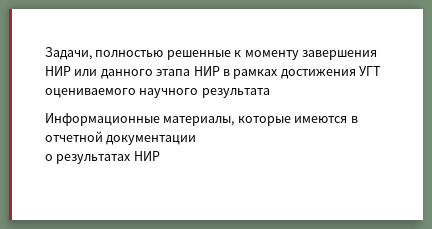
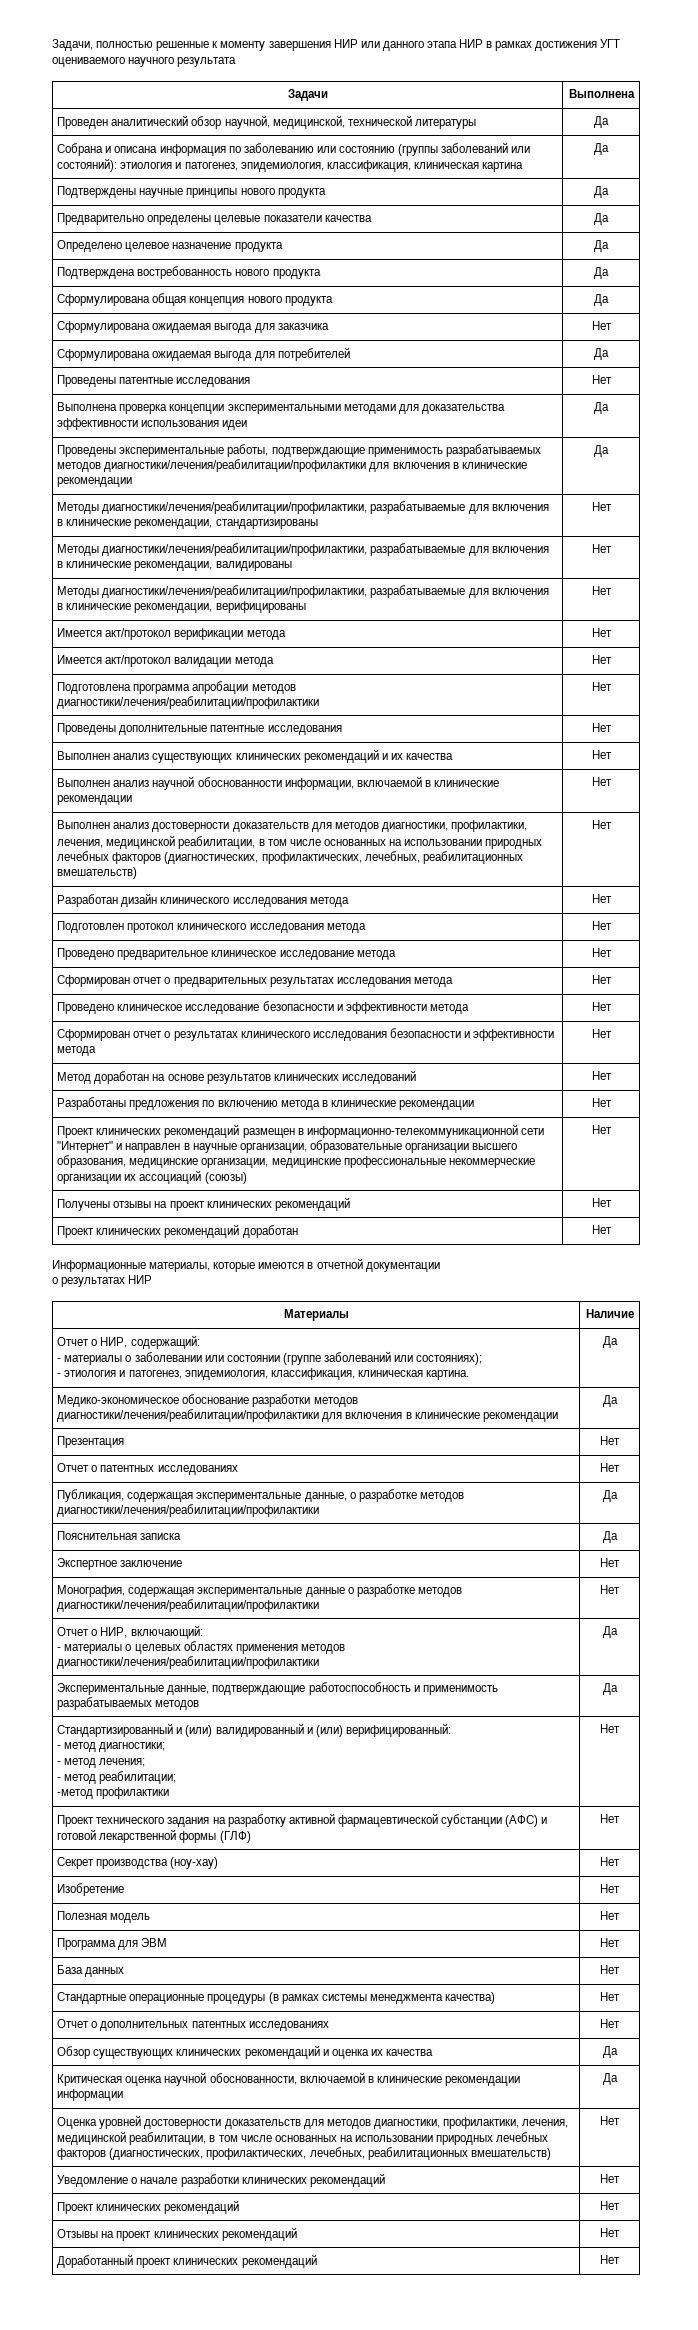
+ Задачи | Выполнена
+ Проведен аналитический обзор научной, медицинской, технической литературы | Да
+ Собрана и описана информация по заболеванию или состоянию (группы заболеваний или состояний): этиология и патогенез, эпидемиология, классификация, клиническая картина | Да
+ Подтверждены научные принципы нового продукта | Да
+ Предварительно определены целевые показатели качества | Да
+ Определено целевое назначение продукта | Да
+ Подтверждена востребованность нового продукта | Да
+ Сформулирована общая концепция нового продукта | Да
+ Сформулирована ожидаемая выгода для заказчика | Нет
+ Сформулирована ожидаемая выгода для потребителей | Да
+ Проведены патентные исследования | Нет
+ Выполнена проверка концепции экспериментальными методами для доказательства эффективности использования идеи | Да
+ Проведены экспериментальные работы, подтверждающие применимость разрабатываемых методов диагностики/лечения/реабилитации/профилактики для включения в клинические рекомендации | Да
+ Методы диагностики/лечения/реабилитации/профилактики, разрабатываемые для включения в клинические рекомендации, стандартизированы | Нет
+ Методы диагностики/лечения/реабилитации/профилактики, разрабатываемые для включения в клинические рекомендации, валидированы | Нет
+ Методы диагностики/лечения/реабилитации/профилактики, разрабатываемые для включения в клинические рекомендации, верифицированы | Нет
+ Имеется акт/протокол верификации метода | Нет
+ Имеется акт/протокол валидации метода | Нет
+ Подготовлена программа апробации методов диагностики/лечения/реабилитации/профилактики | Нет
+ Проведены дополнительные патентные исследования | Нет
+ Выполнен анализ существующих клинических рекомендаций и их качества | Нет
+ Выполнен анализ научной обоснованности информации, включаемой в клинические рекомендации | Нет
+ Выполнен анализ достоверности доказательств для методов диагностики, профилактики, лечения, медицинской реабилитации, в том числе основанных на использовании природных лечебных факторов (диагностических, профилактических, лечебных, реабилитационных вмешательств) | Нет
+ Разработан дизайн клинического исследования метода | Нет
+ Подготовлен протокол клинического исследования метода | Нет
+ Проведено предварительное клиническое исследование метода | Нет
+ Сформирован отчет о предварительных результатах исследования метода | Нет
+ Проведено клиническое исследование безопасности и эффективности метода | Нет
+ Сформирован отчет о результатах клинического исследования безопасности и эффективности метода | Нет
+ Метод доработан на основе результатов клинических исследований | Нет
+ Разработаны предложения по включению метода в клинические рекомендации | Нет
+ Проект клинических рекомендаций размещен в информационно-телекоммуникационной сети "Интернет" и направлен в научные организации, образовательные организации высшего образования, медицинские организации, медицинские профессиональные некоммерческие организации их ассоциаций (союзы) | Нет
+ Получены отзывы на проект клинических рекомендаций | Нет
+ Проект клинических рекомендаций доработан | Нет
+ Материалы | Наличие
+ Отчет о НИР, содержащий:
+ - материалы о заболевании или состоянии (группе заболеваний или состояниях);
+ - этиология и патогенез, эпидемиология, классификация, клиническая картина. | Да
+ Медико-экономическое обоснование разработки методов диагностики/лечения/реабилитации/профилактики для включения в клинические рекомендации | Да
+ Презентация | Нет
+ Отчет о патентных исследованиях | Нет
+ Публикация, содержащая экспериментальные данные, о разработке методов диагностики/лечения/реабилитации/профилактики | Да
+ Пояснительная записка | Да
+ Экспертное заключение | Нет
+ Монография, содержащая экспериментальные данные о разработке методов диагностики/лечения/реабилитации/профилактики | Нет
+ Отчет о НИР, включающий:
+ - материалы о целевых областях применения методов диагностики/лечения/реабилитации/профилактики | Да
+ Экспериментальные данные, подтверждающие работоспособность и применимость разрабатываемых методов | Да
+ Стандартизированный и (или) валидированный и (или) верифицированный:
+ - метод диагностики;
+ - метод лечения;
+ - метод реабилитации;
+ -метод профилактики | Нет
+ Проект технического задания на разработку активной фармацевтической субстанции (АФС) и готовой лекарственной формы (ГЛФ) | Нет
+ Секрет производства (ноу-хау) | Нет
+ Изобретение | Нет
+ Полезная модель | Нет
+ Программа для ЭВМ | Нет
+ База данных | Нет
+ Стандартные операционные процедуры (в рамках системы менеджмента качества) | Нет
+ Отчет о дополнительных патентных исследованиях | Нет
+ Обзор существующих клинических рекомендаций и оценка их качества | Да
+ Критическая оценка научной обоснованности, включаемой в клинические рекомендации информации | Да
+ Оценка уровней достоверности доказательств для методов диагностики, профилактики, лечения, медицинской реабилитации, в том числе основанных на использовании природных лечебных факторов (диагностических, профилактических, лечебных, реабилитационных вмешательств) | Нет
+ Уведомление о начале разработки клинических рекомендаций | Нет
+ Проект клинических рекомендаций | Нет
+ Отзывы на проект клинических рекомендаций | Нет
+ Доработанный проект клинических рекомендаций | Нет

